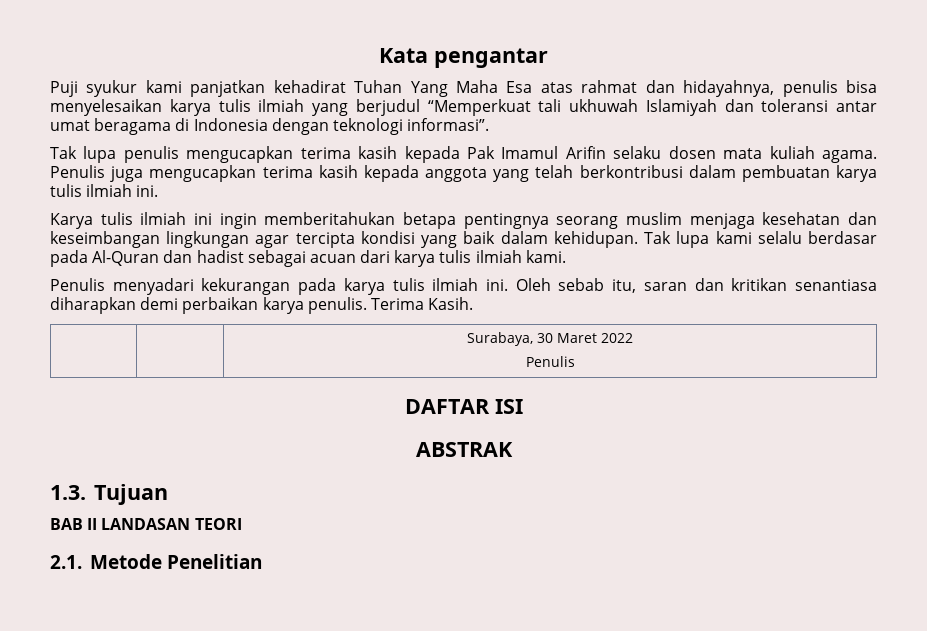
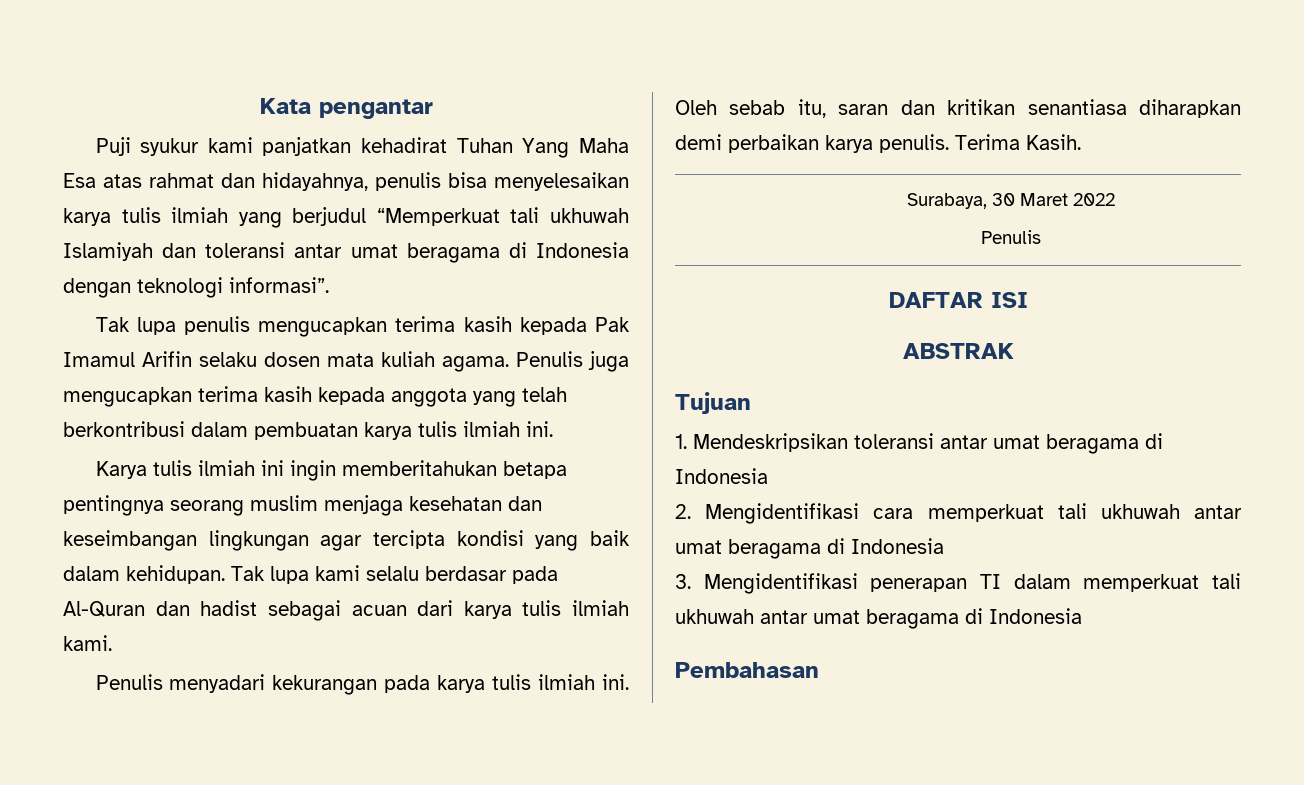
- 1.3. Tujuan
+ Tujuan
- BAB II LANDASAN TEORI
- 2.1. Metode Penelitian
+ 1. Mendeskripsikan toleransi antar umat beragama di Indonesia
+ 2. Mengidentifikasi cara memperkuat tali ukhuwah antar umat beragama di Indonesia
+ 3. Mengidentifikasi penerapan TI dalam memperkuat tali ukhuwah antar umat beragama di Indonesia
+ Pembahasan

